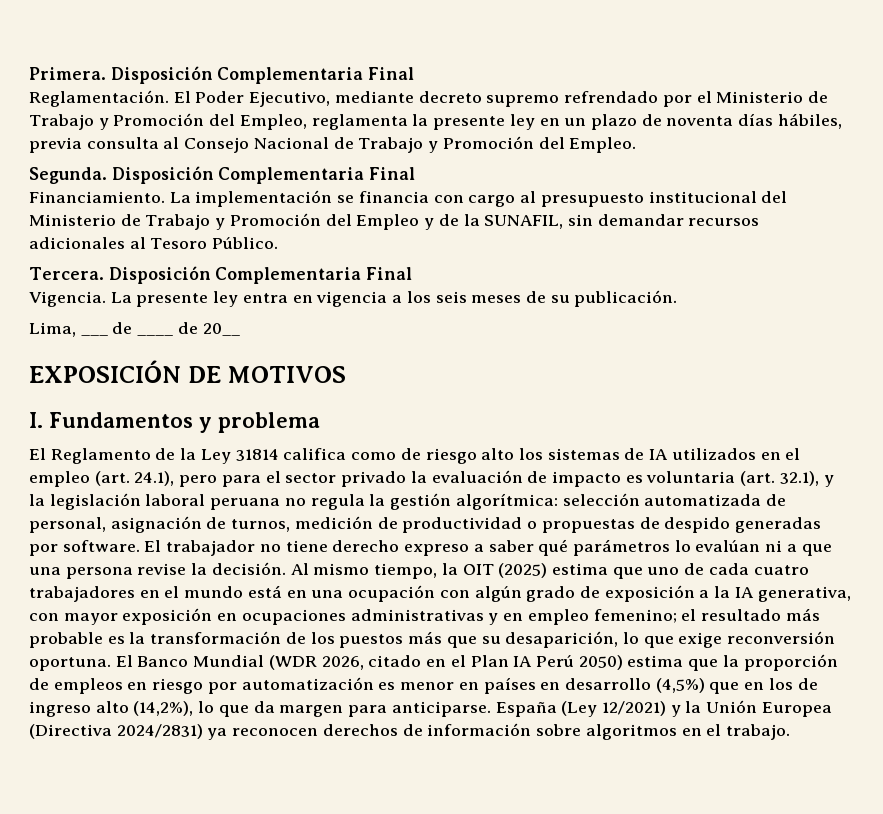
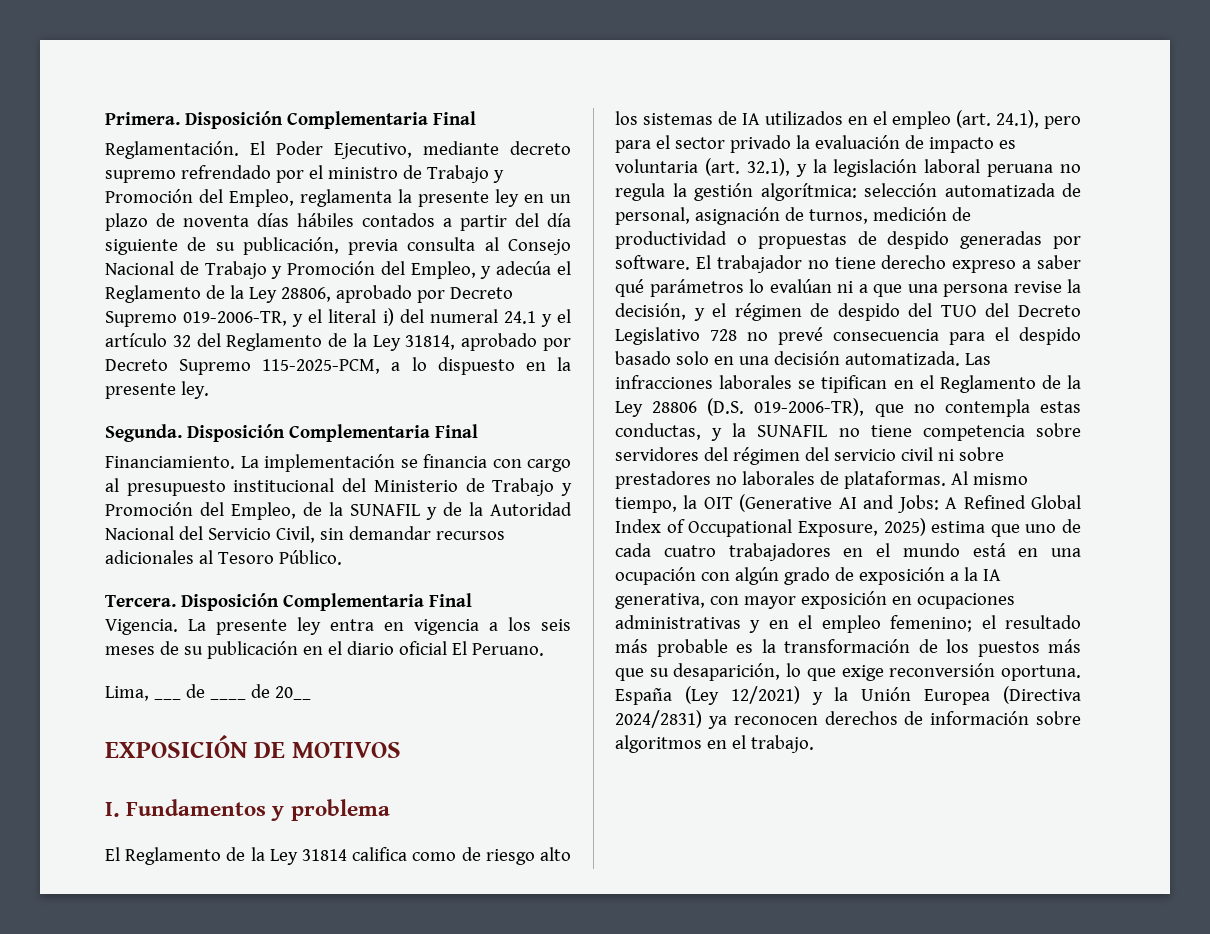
- El Poder Ejecutivo, mediante decreto supremo refrendado por el Ministerio de Trabajo y Promoción del Empleo, reglamenta la presente ley en un plazo de noventa días hábiles, previa consulta al Consejo Nacional de Trabajo y Promoción del Empleo.
+ El Poder Ejecutivo, mediante decreto supremo refrendado por el ministro de Trabajo y Promoción del Empleo, reglamenta la presente ley en un plazo de noventa días hábiles contados a partir del día siguiente de su publicación, previa consulta al Consejo Nacional de Trabajo y Promoción del Empleo, y adecúa el Reglamento de la Ley 28806, aprobado por Decreto Supremo 019-2006-TR, y el literal i) del numeral 24.1 y el artículo 32 del Reglamento de la Ley 31814, aprobado por Decreto Supremo 115-2025-PCM, a lo dispuesto en la presente ley.
- La implementación se financia con cargo al presupuesto institucional del Ministerio de Trabajo y Promoción del Empleo y de la SUNAFIL, sin demandar recursos adicionales al Tesoro Público.
+ La implementación se financia con cargo al presupuesto institucional del Ministerio de Trabajo y Promoción del Empleo, de la SUNAFIL y de la Autoridad Nacional del Servicio Civil, sin demandar recursos adicionales al Tesoro Público.
- La presente ley entra en vigencia a los seis meses de su publicación.
+ La presente ley entra en vigencia a los seis meses de su publicación en el diario oficial El Peruano.
- El trabajador no tiene derecho expreso a saber qué parámetros lo evalúan ni a que una persona revise la decisión.
+ El trabajador no tiene derecho expreso a saber qué parámetros lo evalúan ni a que una persona revise la decisión, y el régimen de despido del TUO del Decreto Legislativo 728 no prevé consecuencia para el despido basado solo en una decisión automatizada. Las infracciones laborales se tipifican en el Reglamento de la Ley 28806 (D.S. 019-2006-TR), que no contempla estas conductas, y la SUNAFIL no tiene competencia sobre servidores del régimen del servicio civil ni sobre prestadores no laborales de plataformas.
- Al mismo tiempo, la OIT (2025) estima que uno de cada cuatro trabajadores en el mundo está en una ocupación con algún grado de exposición a la IA generativa, con mayor exposición en ocupaciones administrativas y en empleo femenino; el resultado más probable es la transformación de los puestos más que su desaparición, lo que exige reconversión oportuna.
+ Al mismo tiempo, la OIT (Generative AI and Jobs: A Refined Global Index of Occupational Exposure, 2025) estima que uno de cada cuatro trabajadores en el mundo está en una ocupación con algún grado de exposición a la IA generativa, con mayor exposición en ocupaciones administrativas y en el empleo femenino; el resultado más probable es la transformación de los puestos más que su desaparición, lo que exige reconversión oportuna.
- El Banco Mundial (WDR 2026, citado en el Plan IA Perú 2050) estima que la proporción de empleos en riesgo por automatización es menor en países en desarrollo (4,5%) que en los de ingreso alto (14,2%), lo que da margen para anticiparse.

